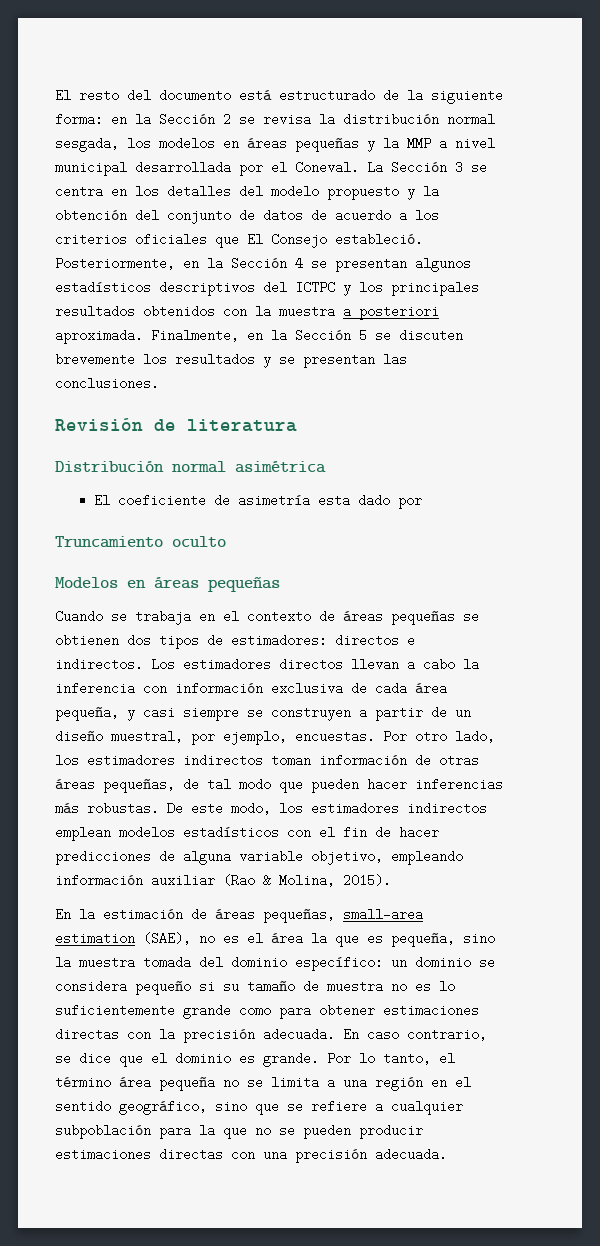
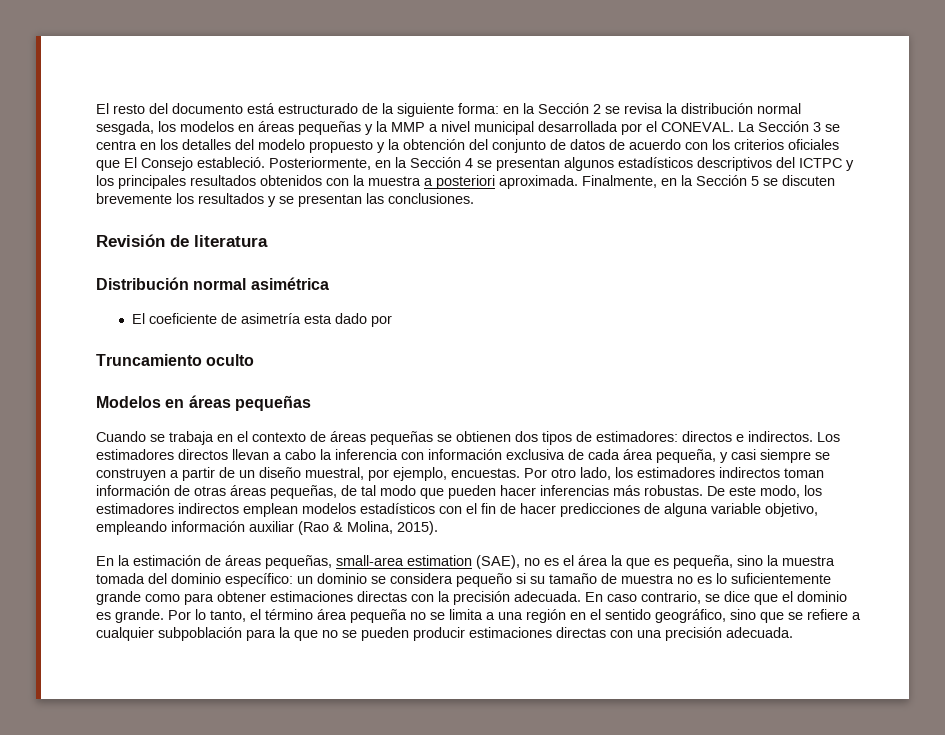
- El resto del documento está estructurado de la siguiente forma: en la Sección 2 se revisa la distribución normal sesgada, los modelos en áreas pequeñas y la MMP a nivel municipal desarrollada por el Coneval.
+ El resto del documento está estructurado de la siguiente forma: en la Sección 2 se revisa la distribución normal sesgada, los modelos en áreas pequeñas y la MMP a nivel municipal desarrollada por el CONEVAL.
- La Sección 3 se centra en los detalles del modelo propuesto y la obtención del conjunto de datos de acuerdo a los criterios oficiales que El Consejo estableció.
+ La Sección 3 se centra en los detalles del modelo propuesto y la obtención del conjunto de datos de acuerdo con los criterios oficiales que El Consejo estableció.

